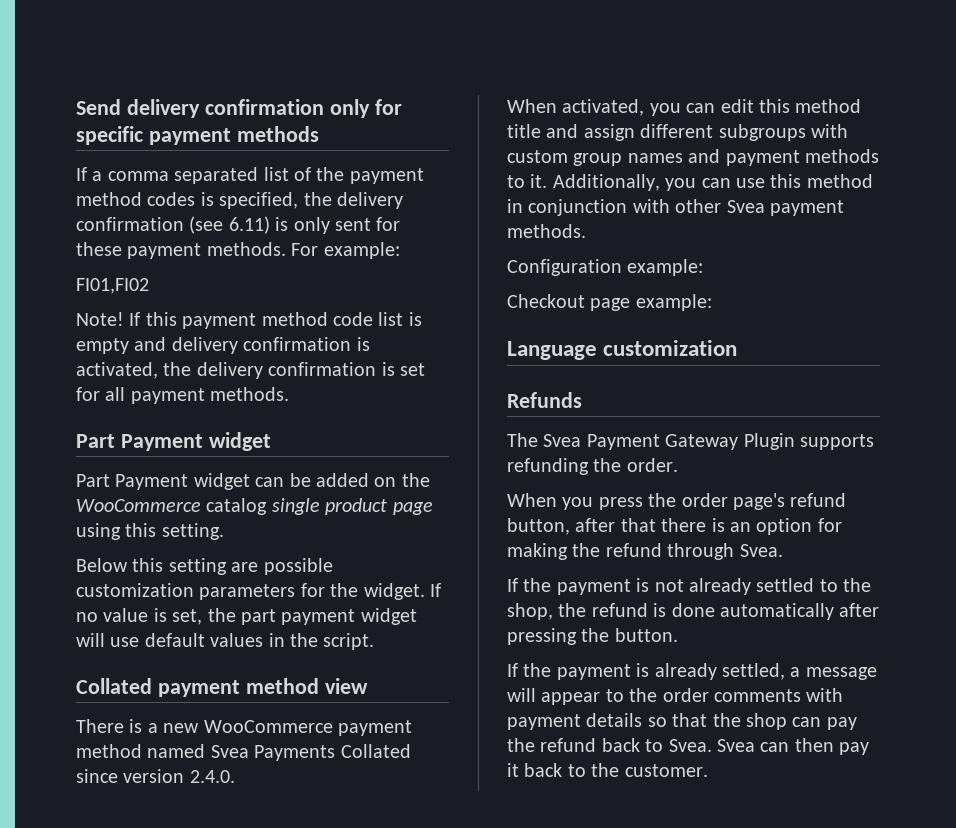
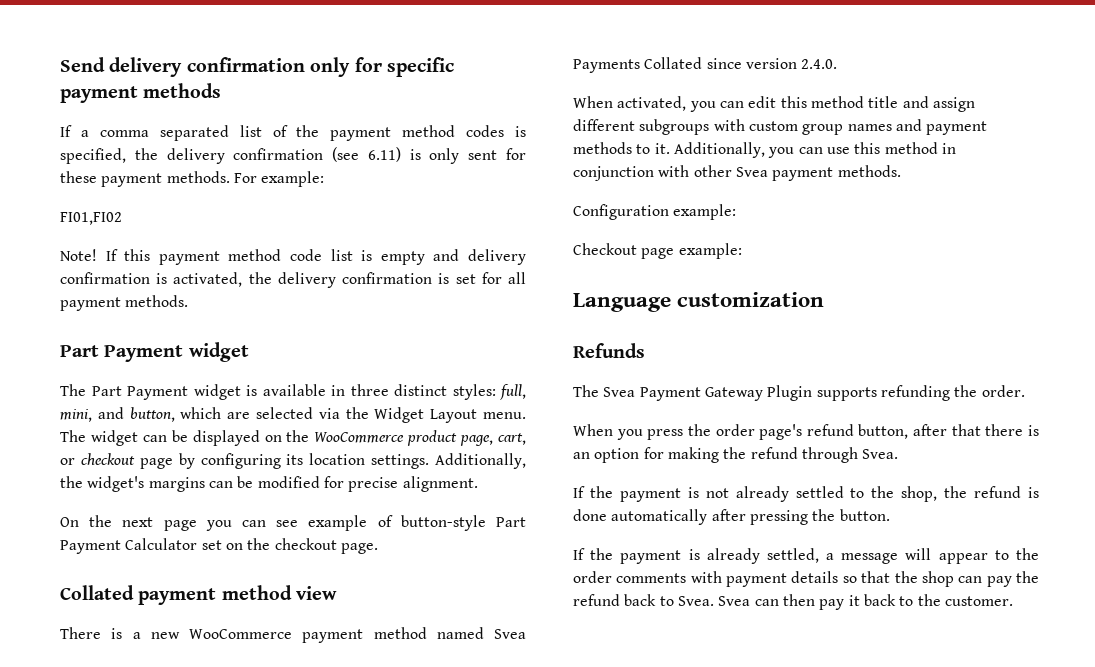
- Part Payment widget can be added on the WooCommerce catalog single product page using this setting.
- Below this setting are possible customization parameters for the widget. If no value is set, the part payment widget will use default values in the script.
+ The Part Payment widget is available in three distinct styles: full, mini, and button, which are selected via the Widget Layout menu. The widget can be displayed on the WooCommerce product page, cart, or checkout page by configuring its location settings. Additionally, the widget's margins can be modified for precise alignment.
+ On the next page you can see example of button-style Part Payment Calculator set on the checkout page.

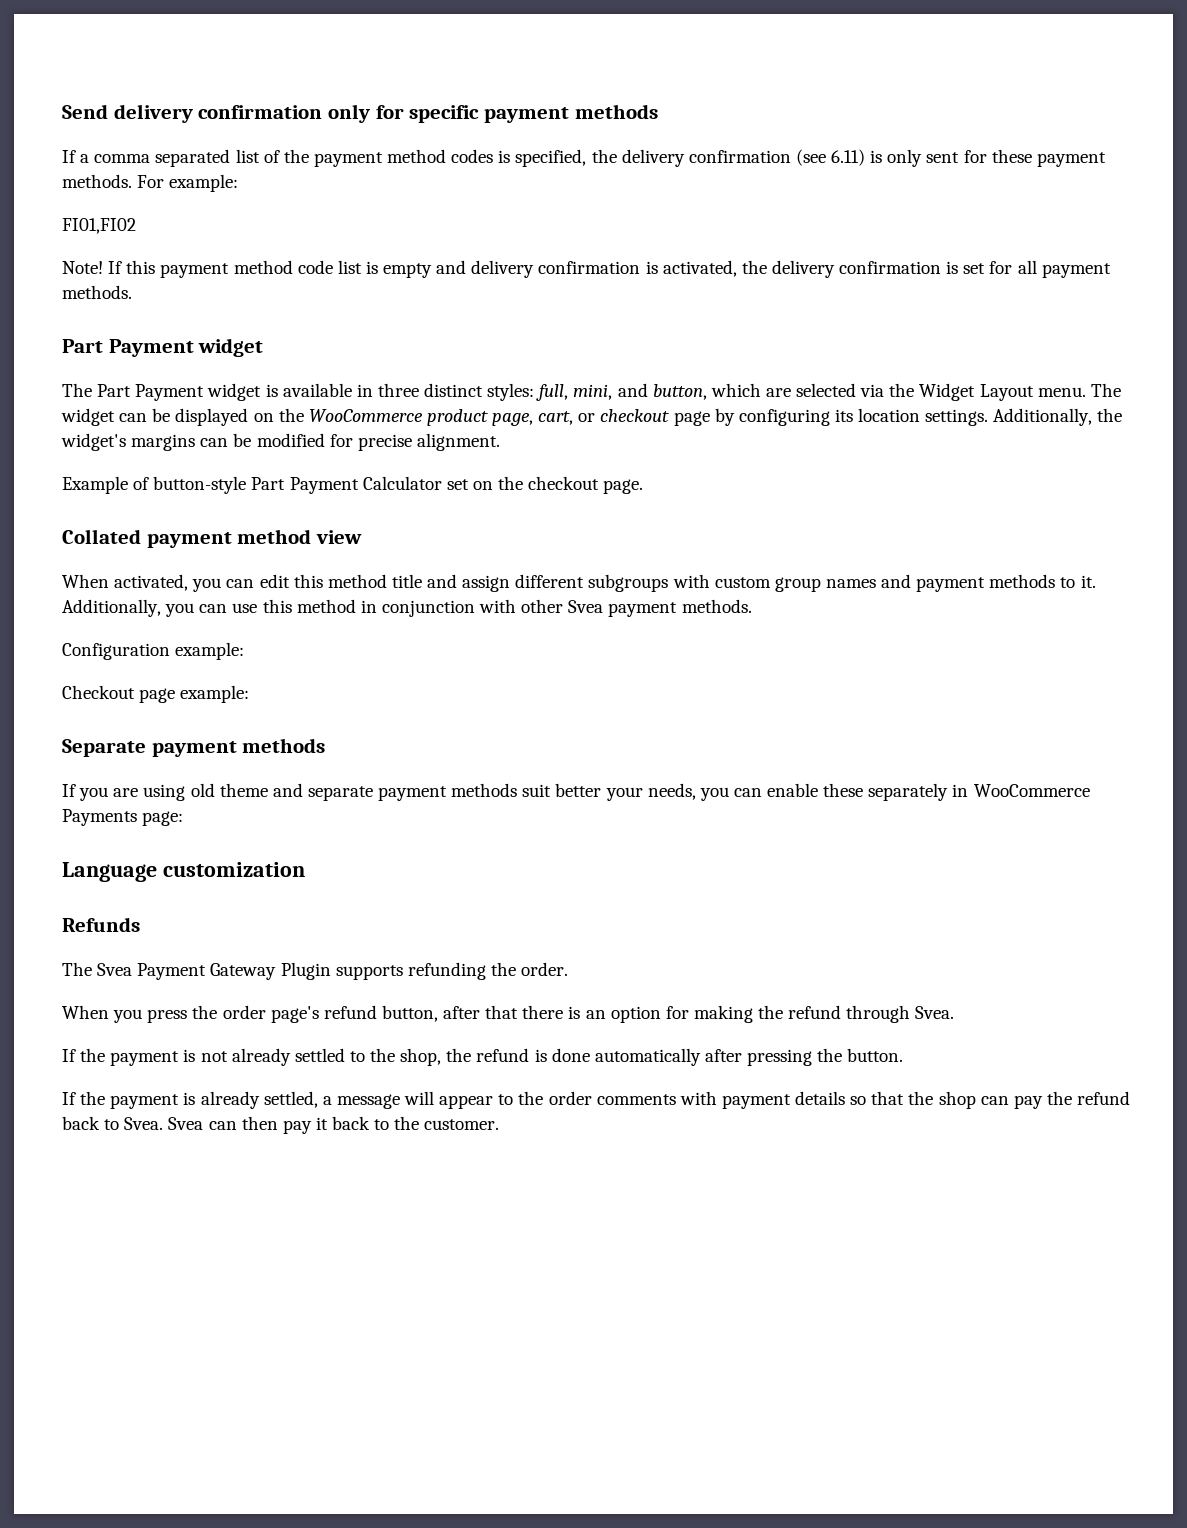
- On the next page you can see example of button-style Part Payment Calculator set on the checkout page.
+ Example of button-style Part Payment Calculator set on the checkout page.
- There is a new WooCommerce payment method named Svea Payments Collated since version 2.4.0.
+ Separate payment methods
+ If you are using old theme and separate payment methods suit better your needs, you can enable these separately in WooCommerce Payments page:

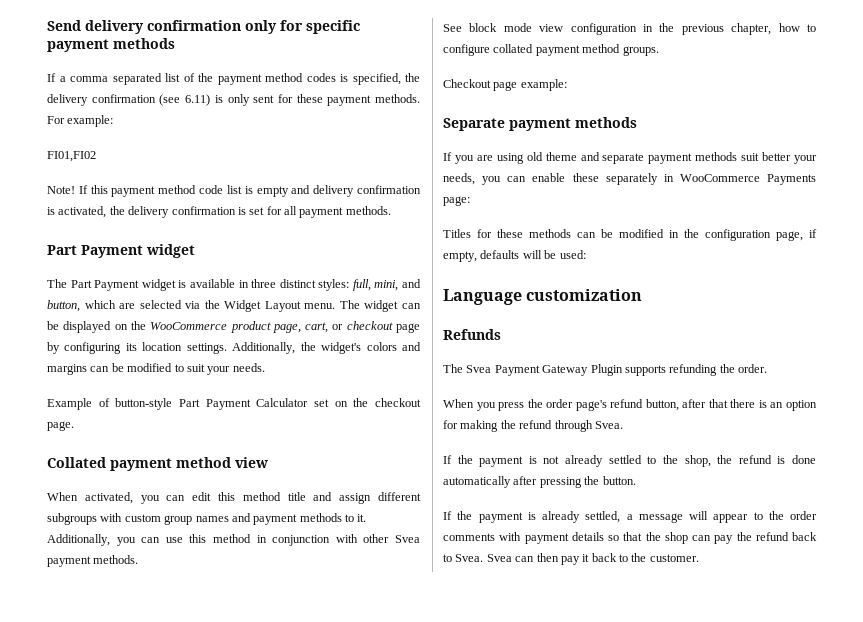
- Additionally, the widget's margins can be modified for precise alignment.
+ Additionally, the widget's colors and margins can be modified to suit your needs.
- Configuration example:
+ See block mode view configuration in the previous chapter, how to configure collated payment method groups.
+ Titles for these methods can be modified in the configuration page, if empty, defaults will be used:

